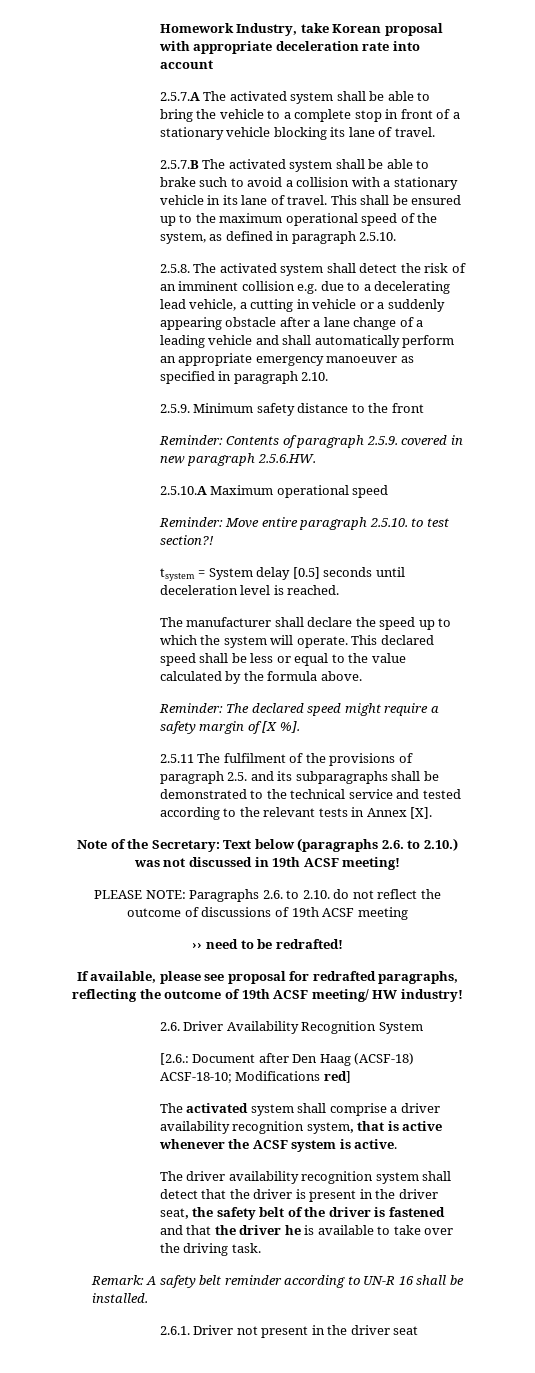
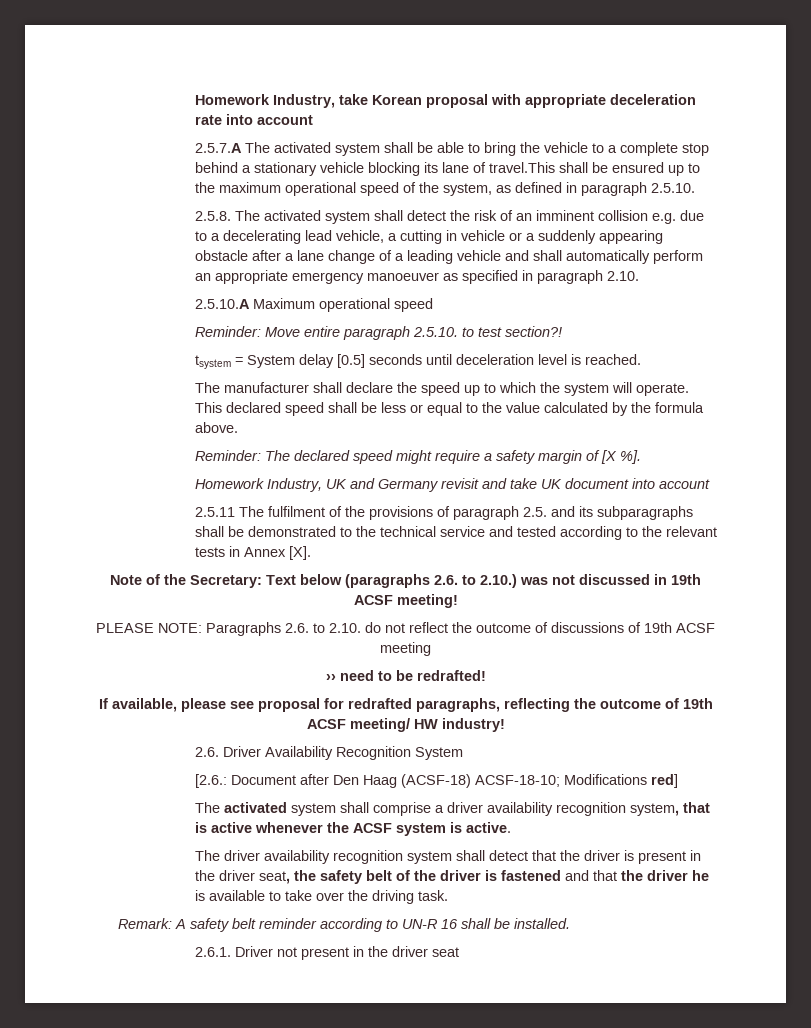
- 2.5.7.A The activated system shall be able to bring the vehicle to a complete stop in front of a stationary vehicle blocking its lane of travel.
- 2.5.7.B The activated system shall be able to brake such to avoid a collision with a stationary vehicle in its lane of travel. This shall be ensured up to the maximum operational speed of the system, as defined in paragraph 2.5.10.
+ 2.5.7.A The activated system shall be able to bring the vehicle to a complete stop behind a stationary vehicle blocking its lane of travel.This shall be ensured up to the maximum operational speed of the system, as defined in paragraph 2.5.10.
- 2.5.9. Minimum safety distance to the front
- Reminder: Contents of paragraph 2.5.9. covered in new paragraph 2.5.6.HW.
+ Homework Industry, UK and Germany revisit and take UK document into account

